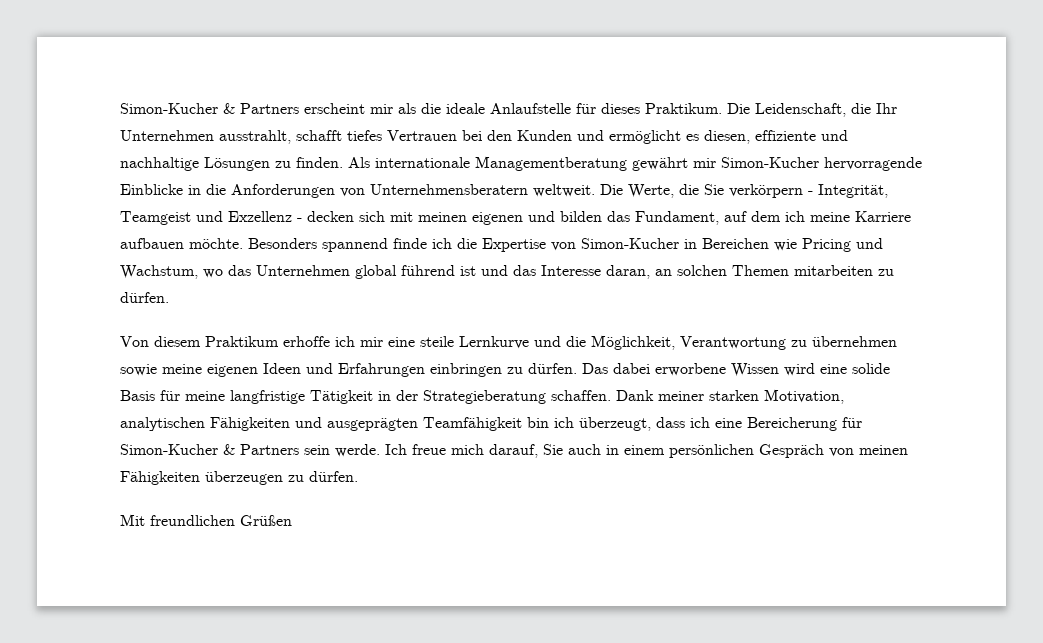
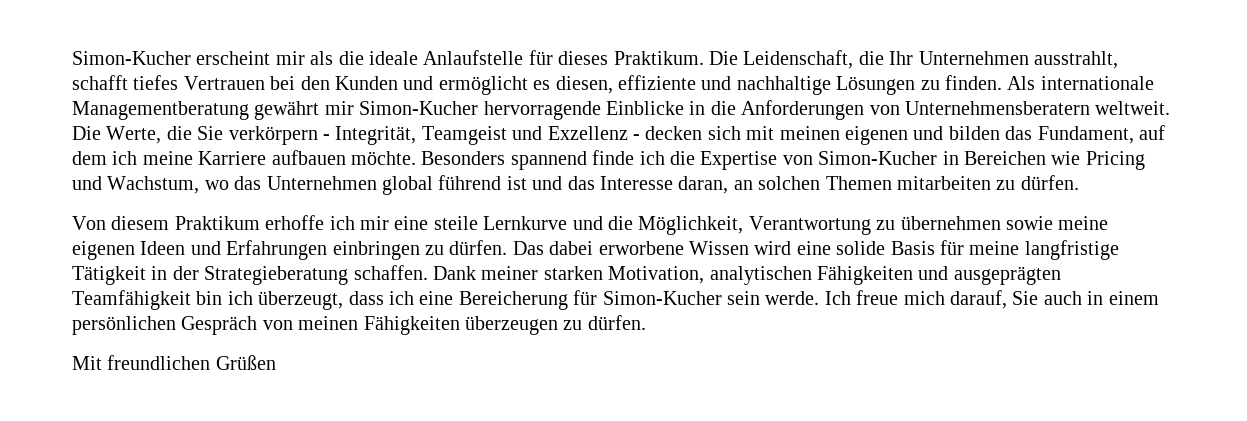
- Simon-Kucher & Partners erscheint mir als die ideale Anlaufstelle für dieses Praktikum.
+ Simon-Kucher erscheint mir als die ideale Anlaufstelle für dieses Praktikum.
- Dank meiner starken Motivation, analytischen Fähigkeiten und ausgeprägten Teamfähigkeit bin ich überzeugt, dass ich eine Bereicherung für Simon-Kucher & Partners sein werde.
+ Dank meiner starken Motivation, analytischen Fähigkeiten und ausgeprägten Teamfähigkeit bin ich überzeugt, dass ich eine Bereicherung für Simon-Kucher sein werde.

